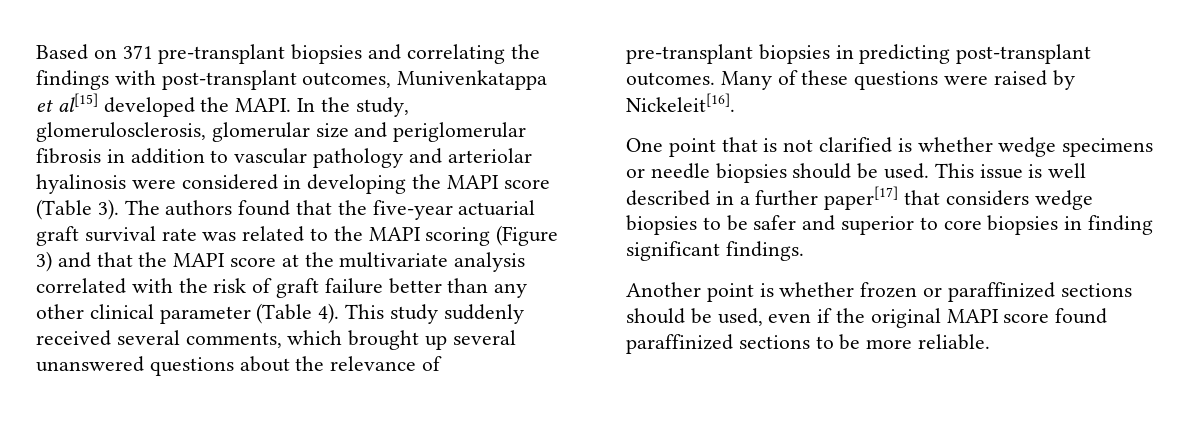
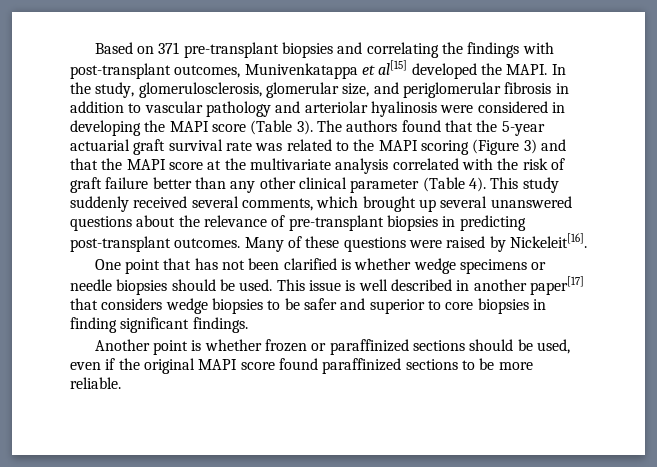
- In the study, glomerulosclerosis, glomerular size and periglomerular fibrosis in addition to vascular pathology and arteriolar hyalinosis were considered in developing the MAPI score (Table 3).
+ In the study, glomerulosclerosis, glomerular size, and periglomerular fibrosis in addition to vascular pathology and arteriolar hyalinosis were considered in developing the MAPI score (Table 3).
- The authors found that the five-year actuarial graft survival rate was related to the MAPI scoring (Figure 3) and that the MAPI score at the multivariate analysis correlated with the risk of graft failure better than any other clinical parameter (Table 4).
+ The authors found that the 5-year actuarial graft survival rate was related to the MAPI scoring (Figure 3) and that the MAPI score at the multivariate analysis correlated with the risk of graft failure better than any other clinical parameter (Table 4).
- One point that is not clarified is whether wedge specimens or needle biopsies should be used.
+ One point that has not been clarified is whether wedge specimens or needle biopsies should be used.
- This issue is well described in a further paper[17] that considers wedge biopsies to be safer and superior to core biopsies in finding significant findings.
+ This issue is well described in another paper[17] that considers wedge biopsies to be safer and superior to core biopsies in finding significant findings.

